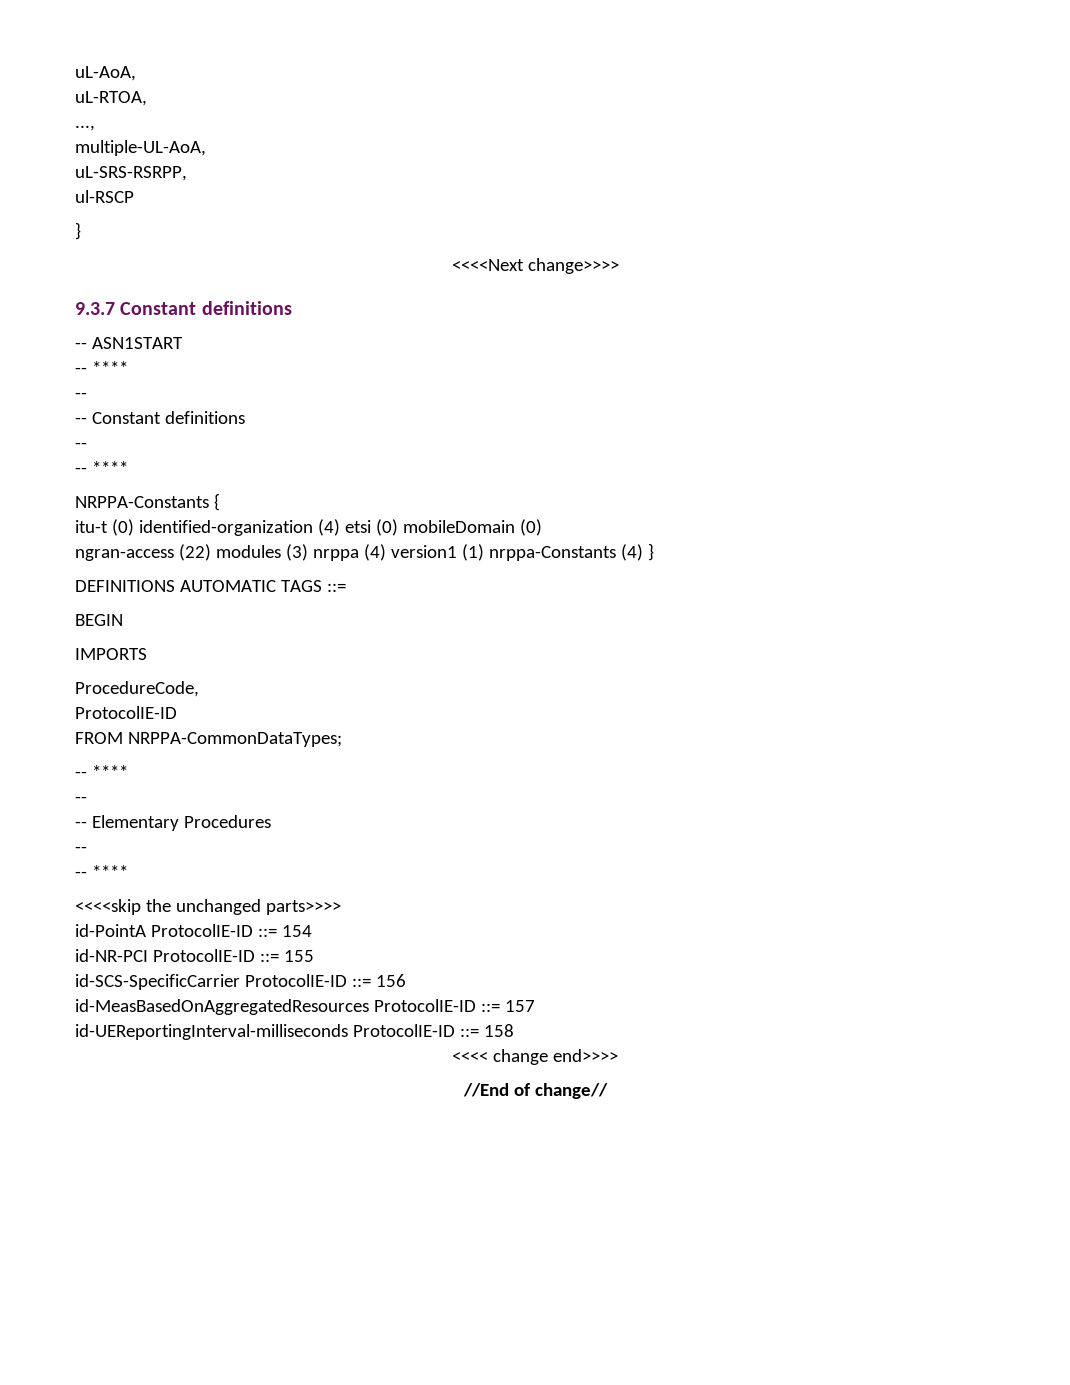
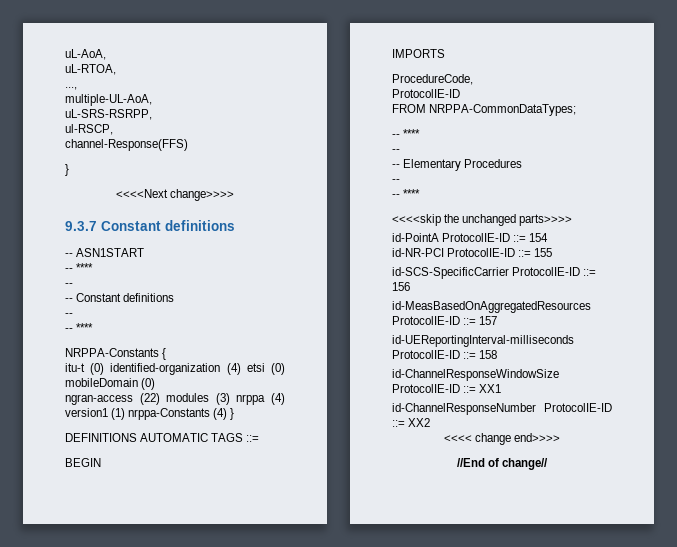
- ul-RSCP
+ ul-RSCP,
+ channel-Response(FFS)
+ id-ChannelResponseWindowSize ProtocolIE-ID ::= XX1
+ id-ChannelResponseNumber ProtocolIE-ID ::= XX2

